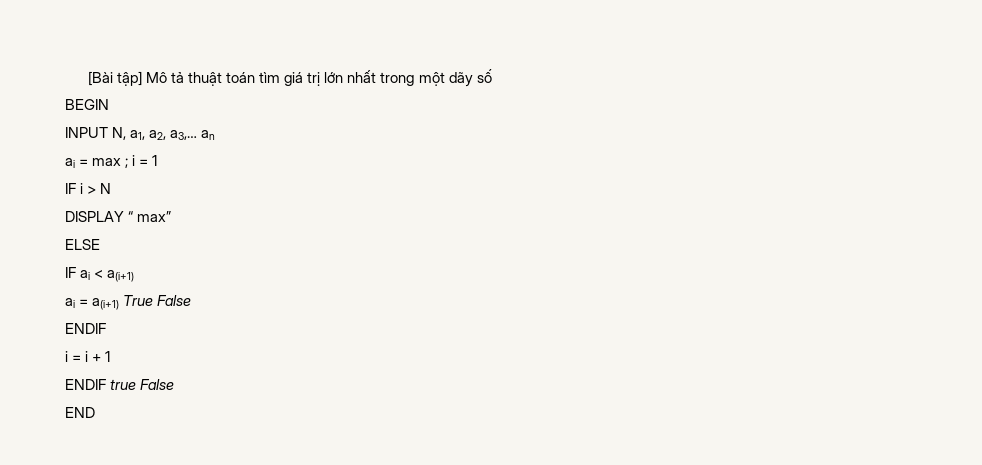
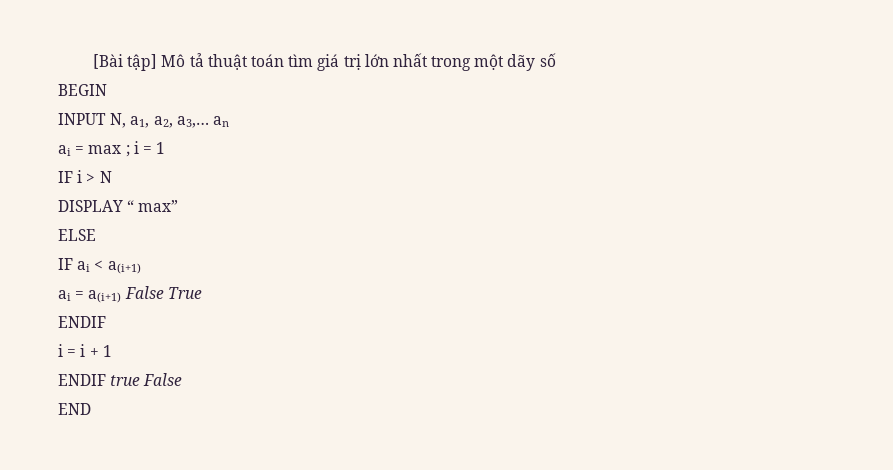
- ai = a(i+1) True False
+ ai = a(i+1) False True

